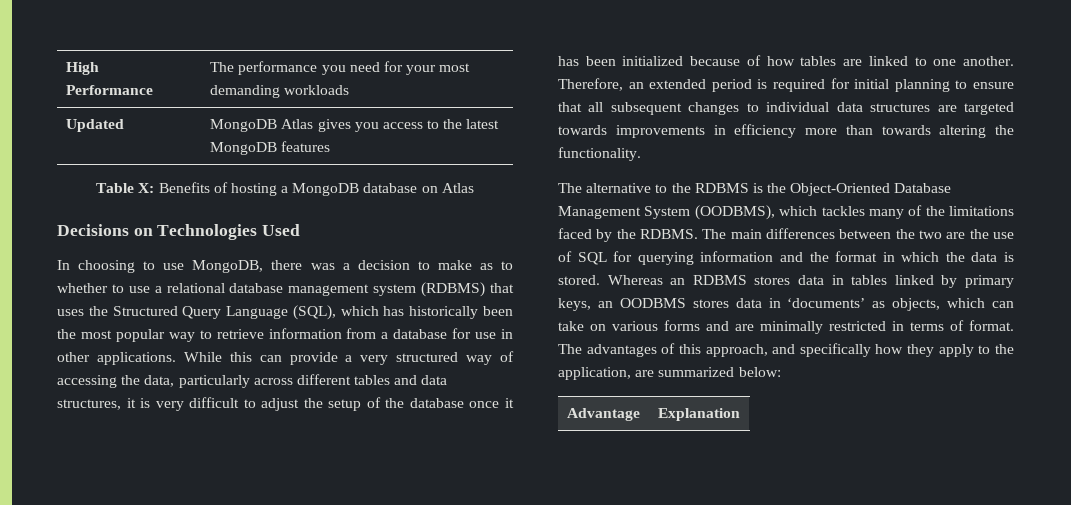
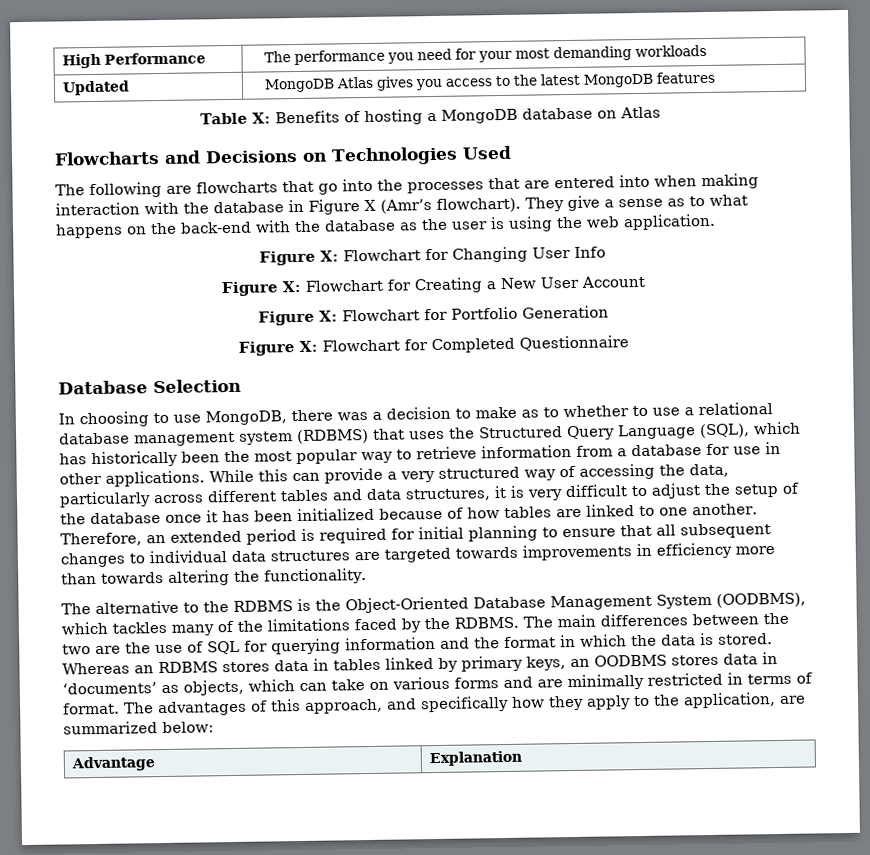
- Decisions on Technologies Used
+ Flowcharts and Decisions on Technologies Used
+ The following are flowcharts that go into the processes that are entered into when making interaction with the database in Figure X (Amr’s flowchart). They give a sense as to what happens on the back-end with the database as the user is using the web application.
+ Figure X: Flowchart for Changing User Info
+ Figure X: Flowchart for Creating a New User Account
+ Figure X: Flowchart for Portfolio Generation
+ Figure X: Flowchart for Completed Questionnaire
+ Database Selection

